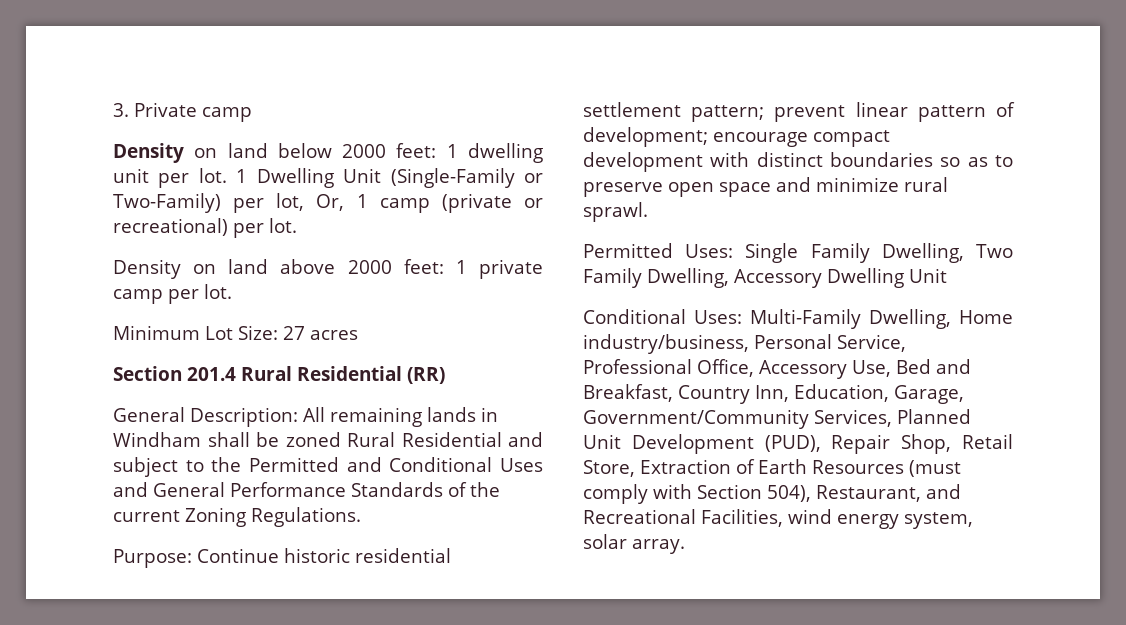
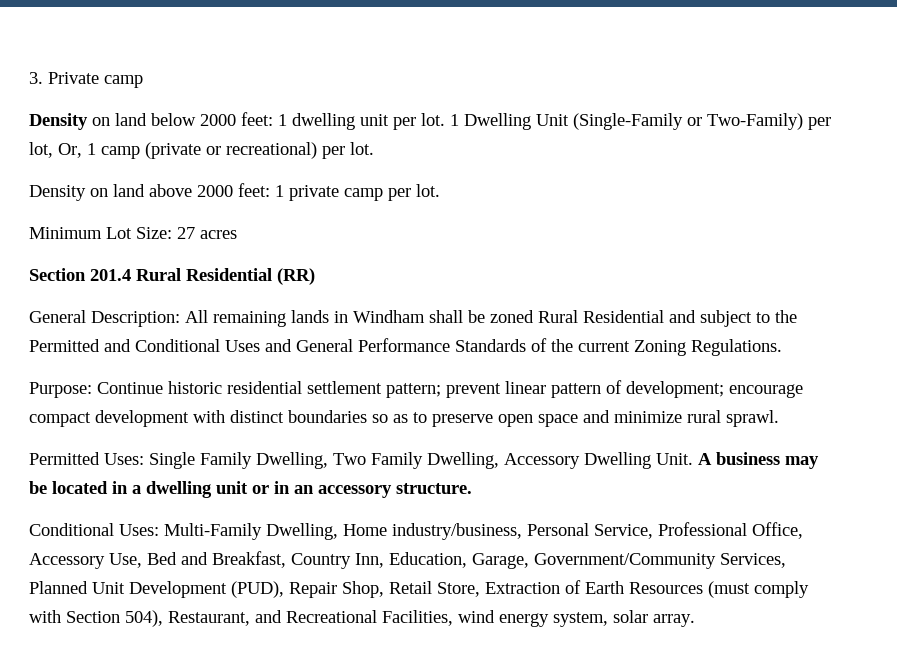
- Permitted Uses: Single Family Dwelling, Two Family Dwelling, Accessory Dwelling Unit
+ Permitted Uses: Single Family Dwelling, Two Family Dwelling, Accessory Dwelling Unit. A business may be located in a dwelling unit or in an accessory structure.

